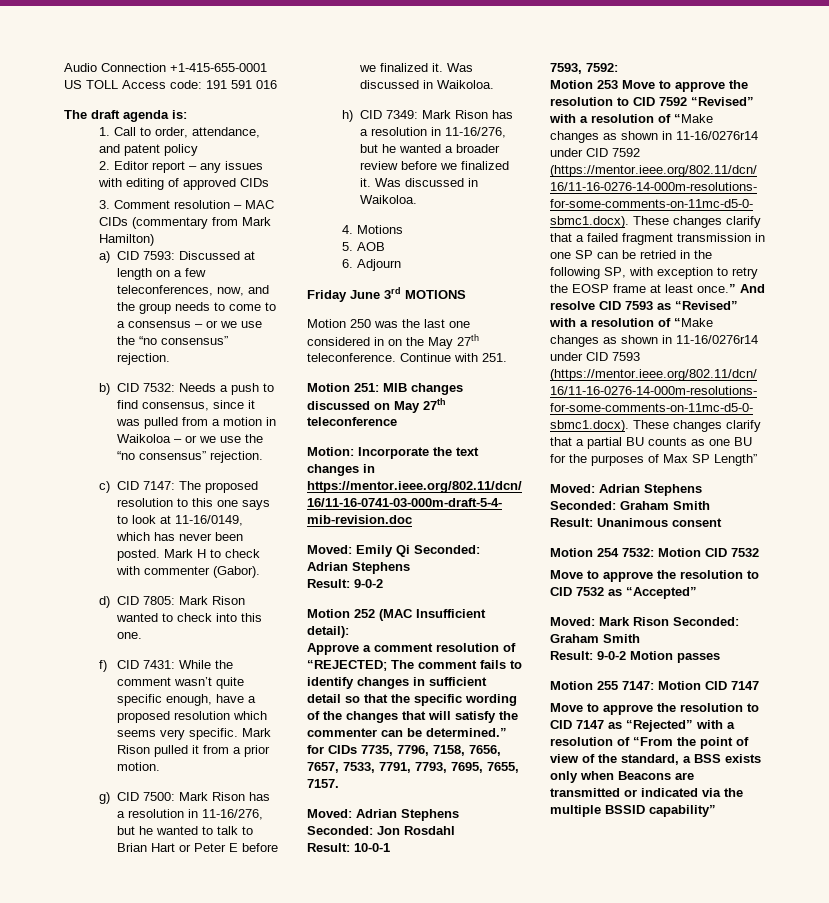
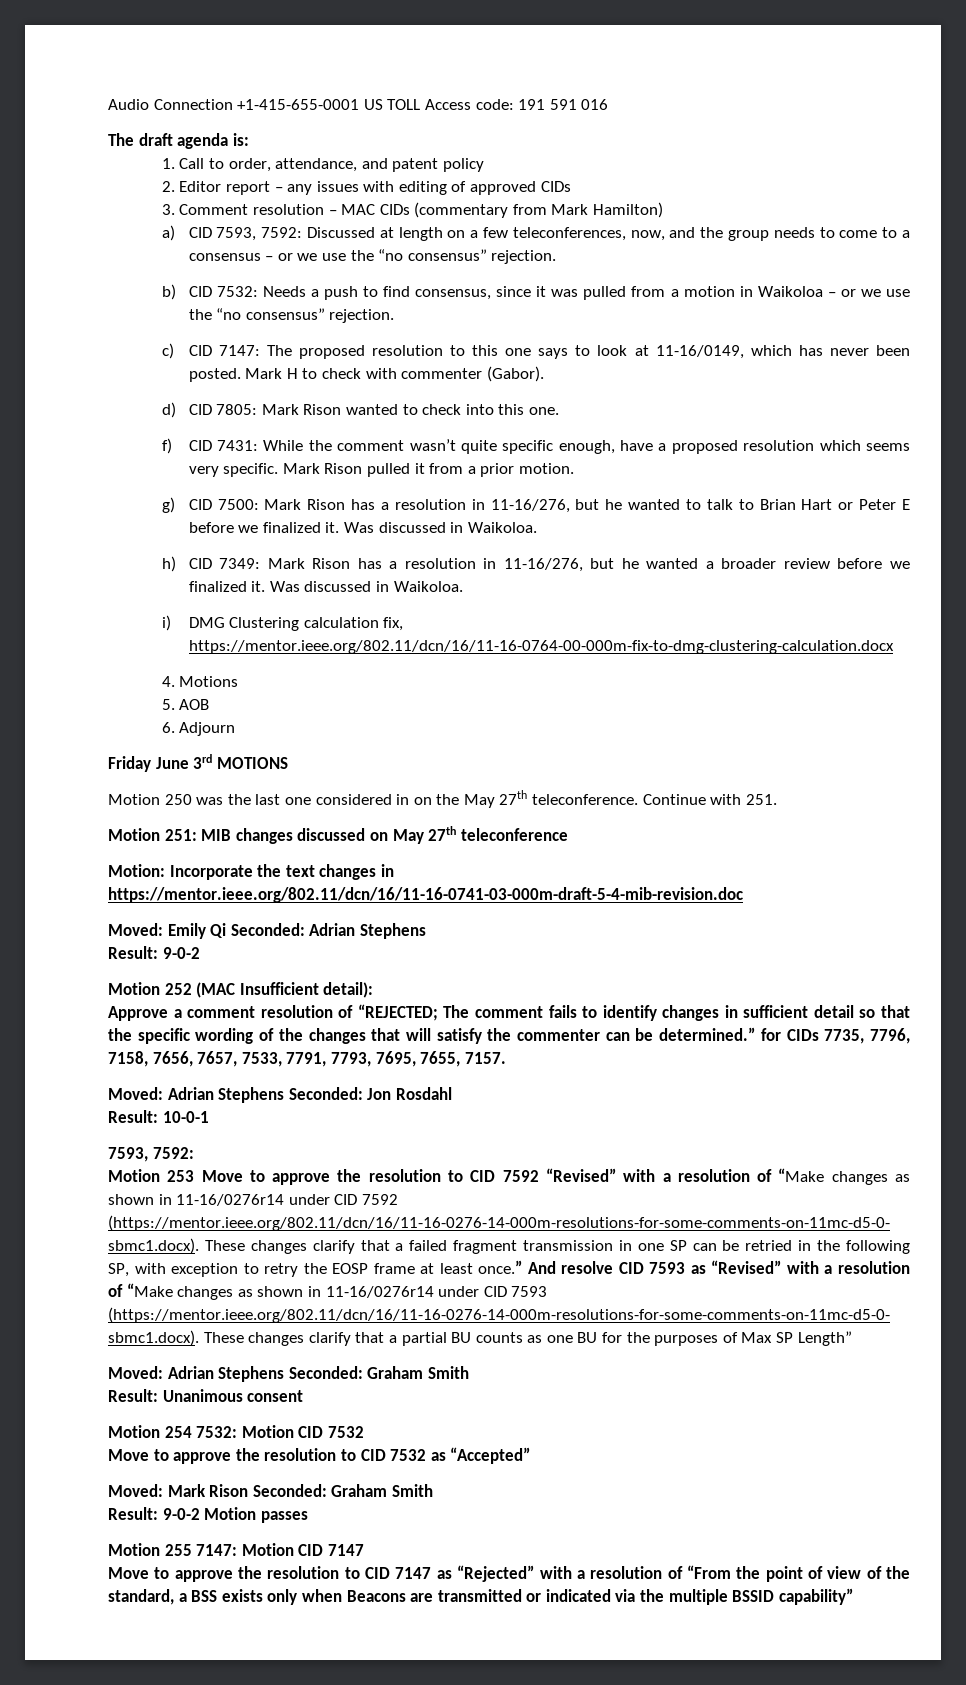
- a) CID 7593: Discussed at length on a few teleconferences, now, and the group needs to come to a consensus – or we use the “no consensus” rejection.
+ a) CID 7593, 7592: Discussed at length on a few teleconferences, now, and the group needs to come to a consensus – or we use the “no consensus” rejection.
+ i) DMG Clustering calculation fix, https://mentor.ieee.org/802.11/dcn/16/11-16-0764-00-000m-fix-to-dmg-clustering-calculation.docx

